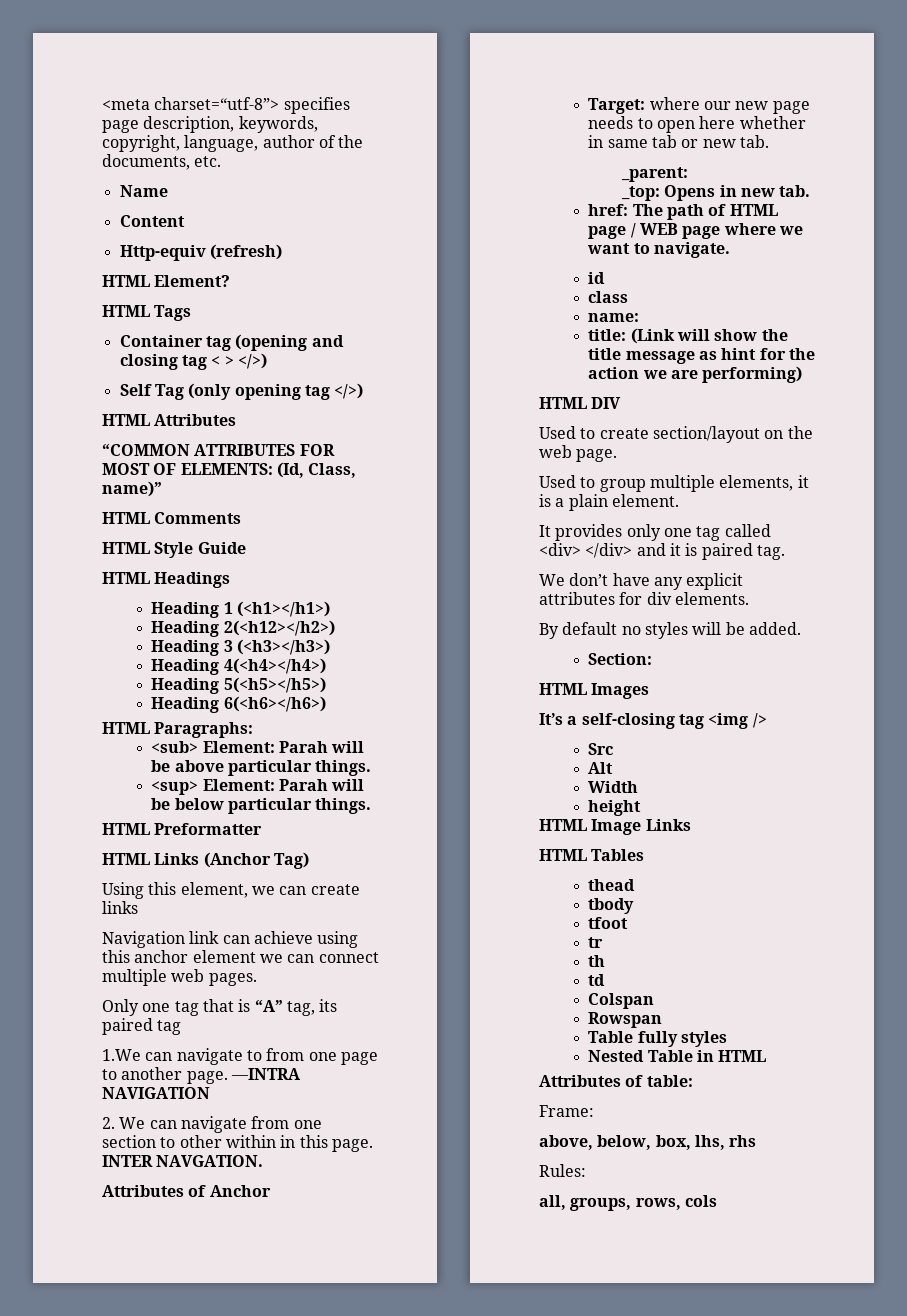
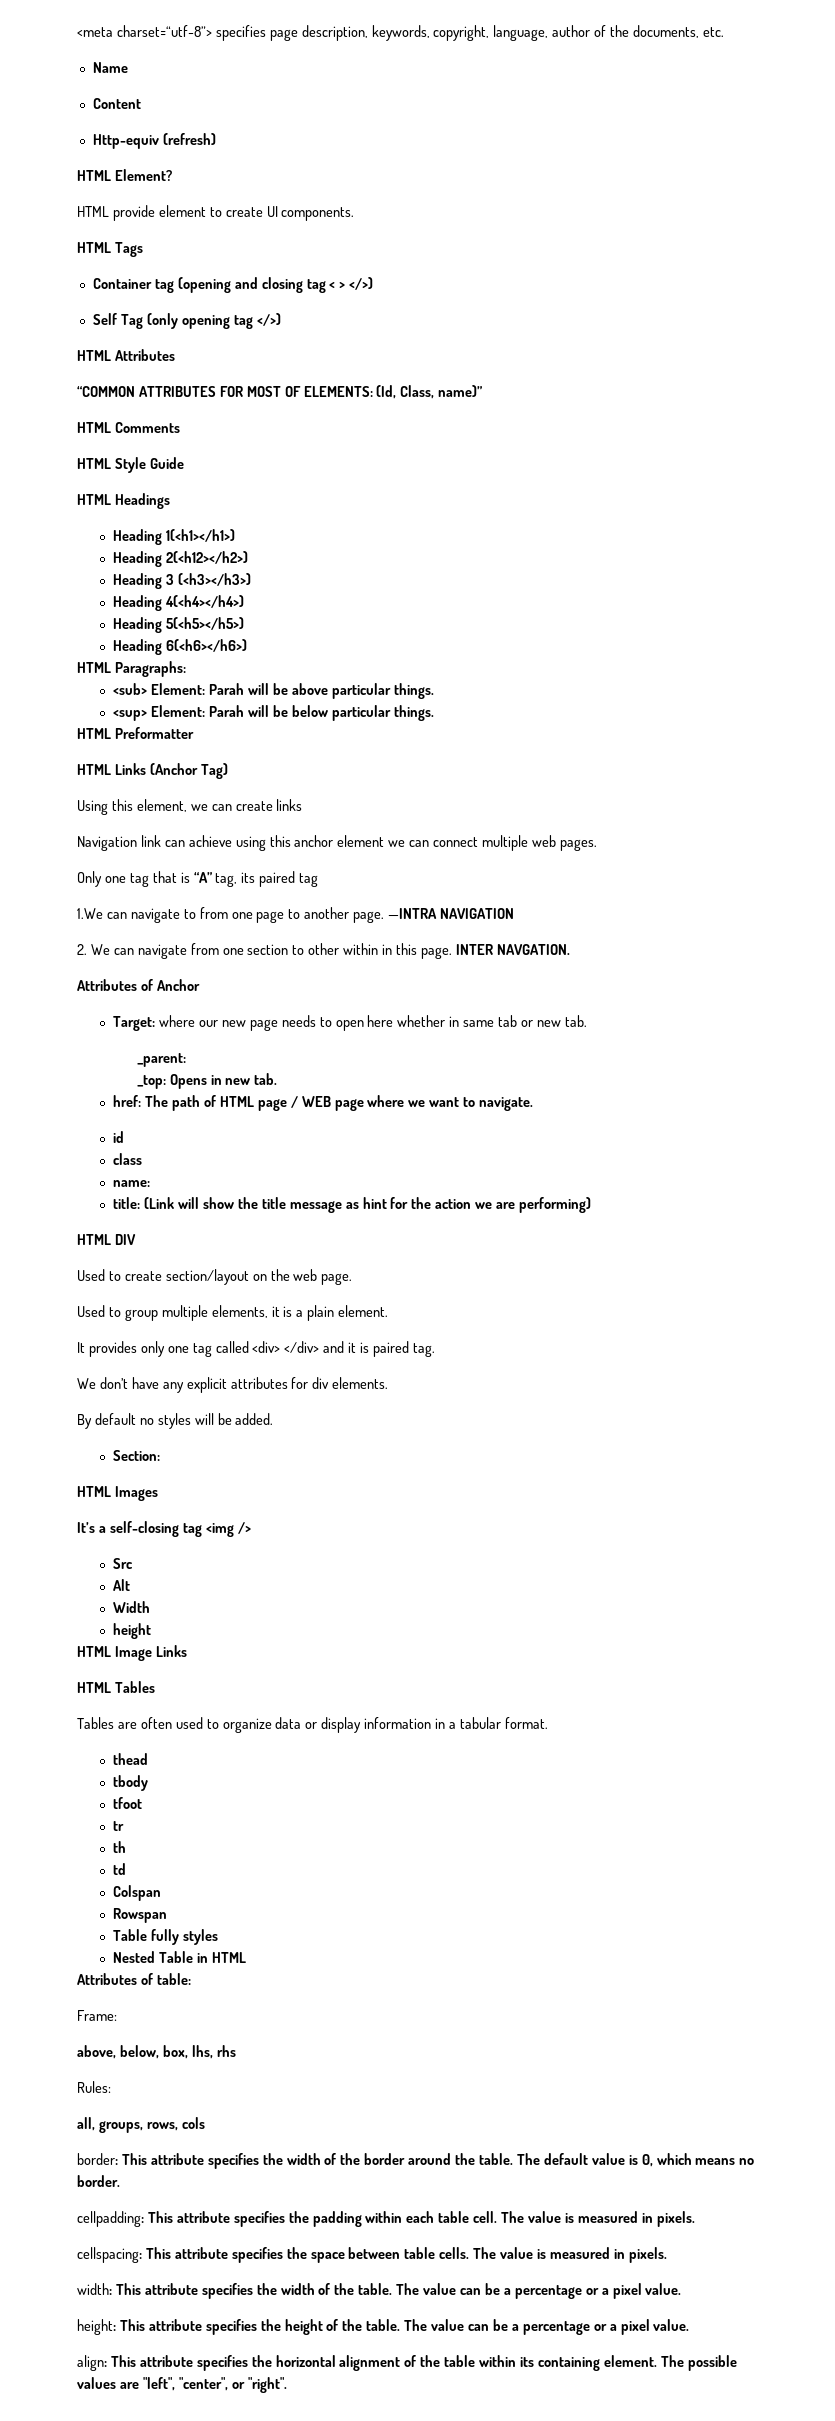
+ HTML provide element to create UI components.
- Heading 1 (<h1></h1>)
+ Heading 1(<h1></h1>)
+ Tables are often used to organize data or display information in a tabular format.
+ border: This attribute specifies the width of the border around the table. The default value is 0, which means no border.
+ cellpadding: This attribute specifies the padding within each table cell. The value is measured in pixels.
+ cellspacing: This attribute specifies the space between table cells. The value is measured in pixels.
+ width: This attribute specifies the width of the table. The value can be a percentage or a pixel value.
+ height: This attribute specifies the height of the table. The value can be a percentage or a pixel value.
+ align: This attribute specifies the horizontal alignment of the table within its containing element. The possible values are "left", "center", or "right".

